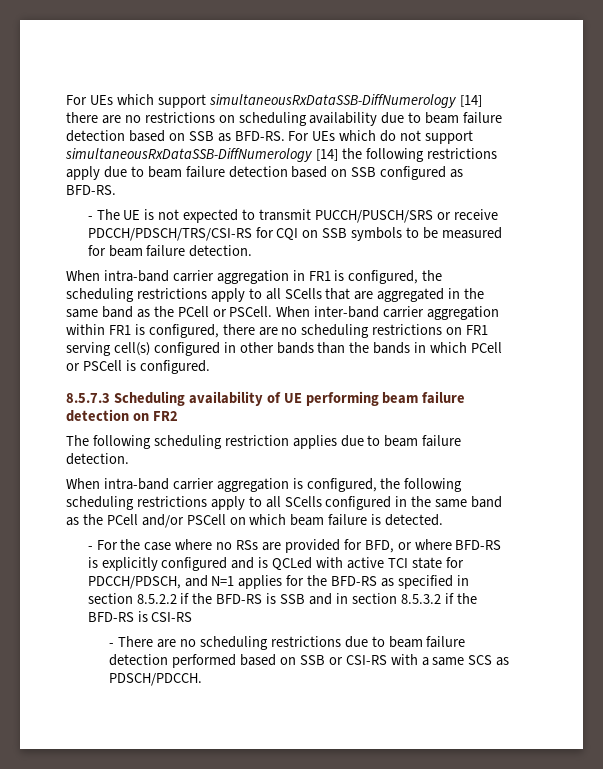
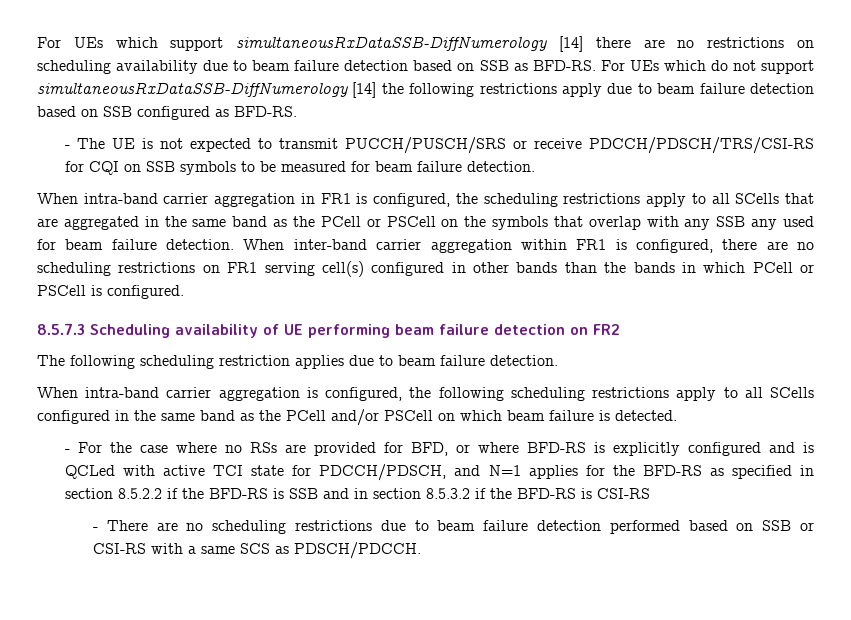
- When intra-band carrier aggregation in FR1 is configured, the scheduling restrictions apply to all SCells that are aggregated in the same band as the PCell or PSCell.
+ When intra-band carrier aggregation in FR1 is configured, the scheduling restrictions apply to all SCells that are aggregated in the same band as the PCell or PSCell on the symbols that overlap with any SSB any used for beam failure detection.

